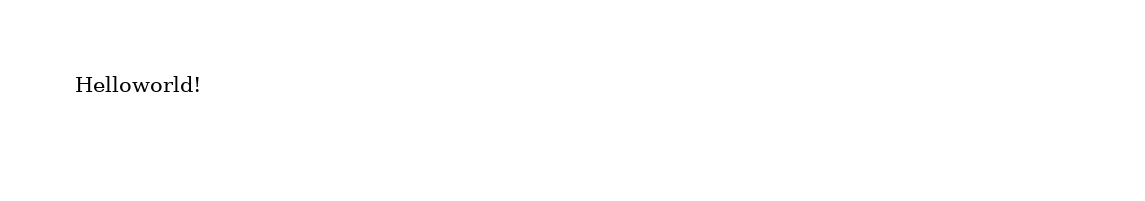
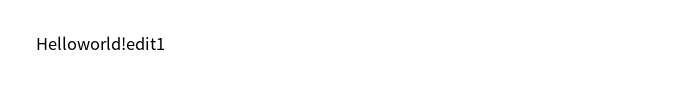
- Helloworld!
+ Helloworld!edit1

